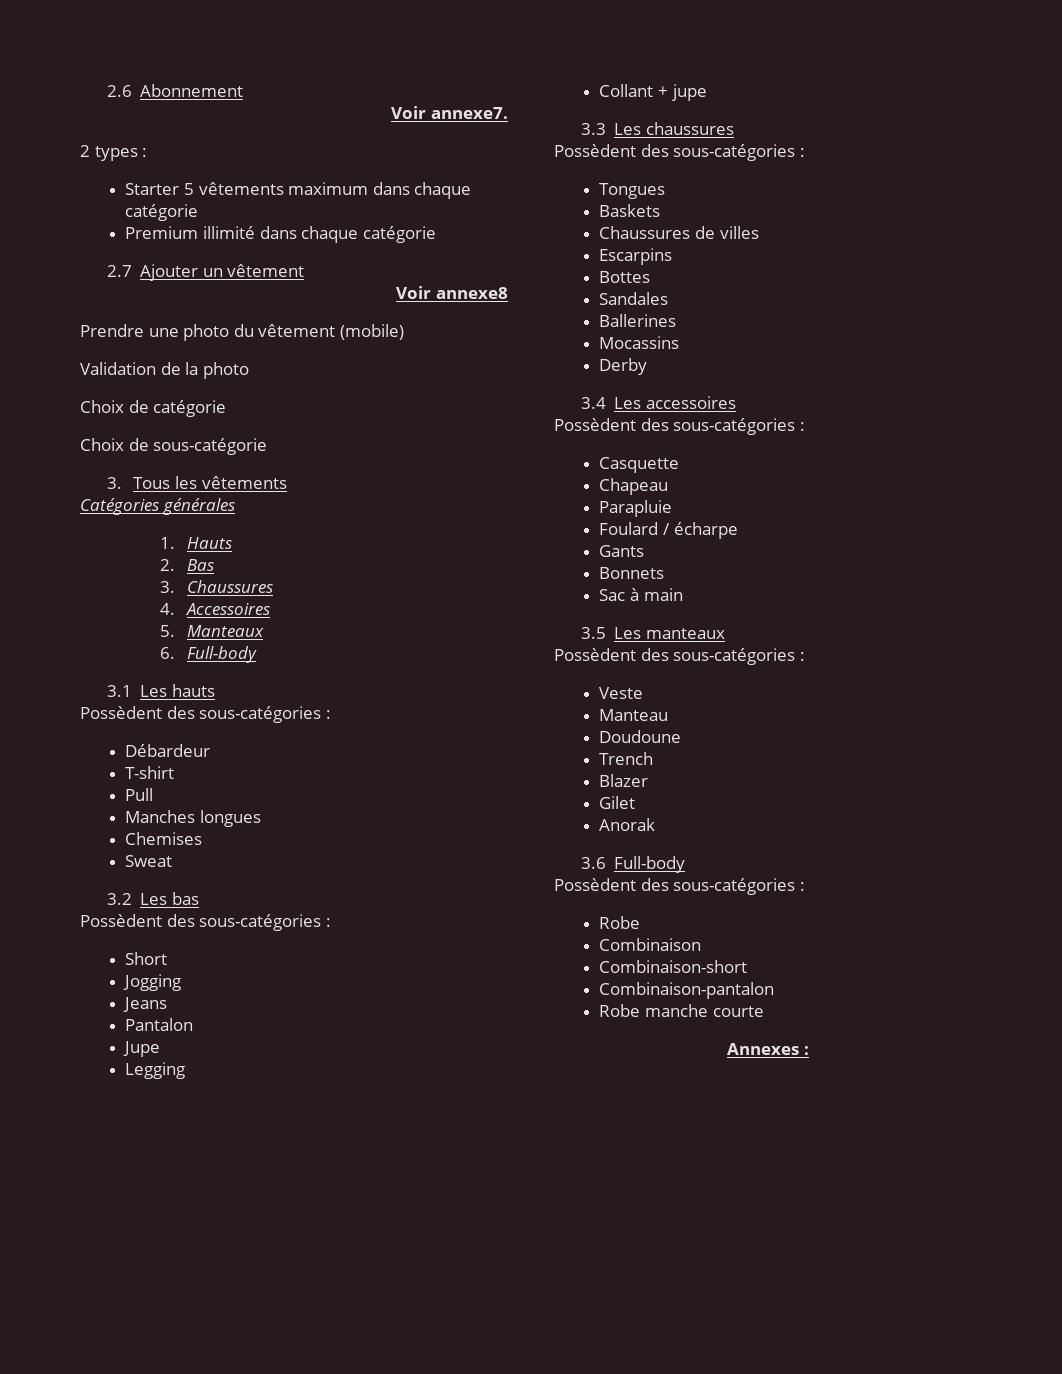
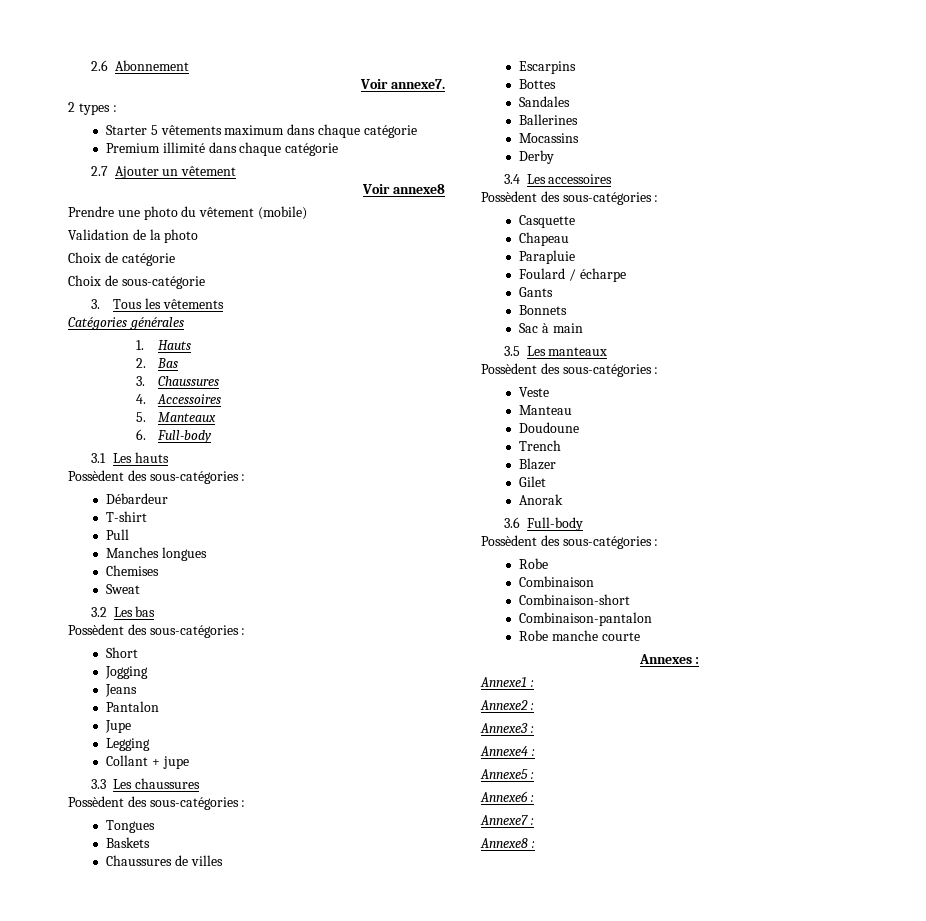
+ Annexe1 :
+ Annexe2 :
+ Annexe3 :
+ Annexe4 :
+ Annexe5 :
+ Annexe6 :
+ Annexe7 :
+ Annexe8 :

